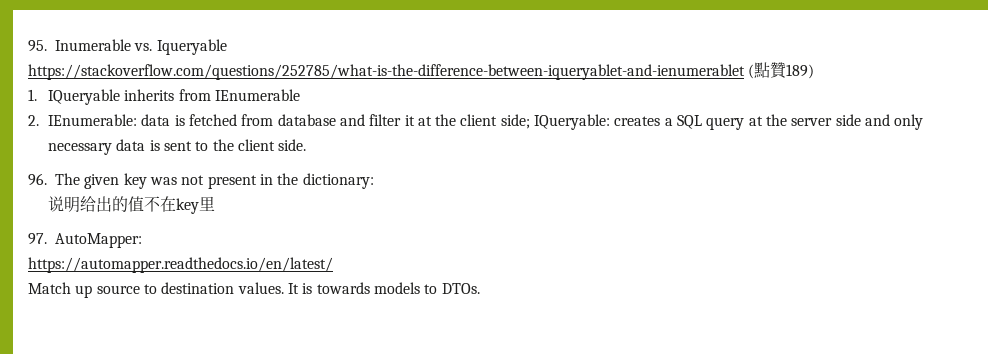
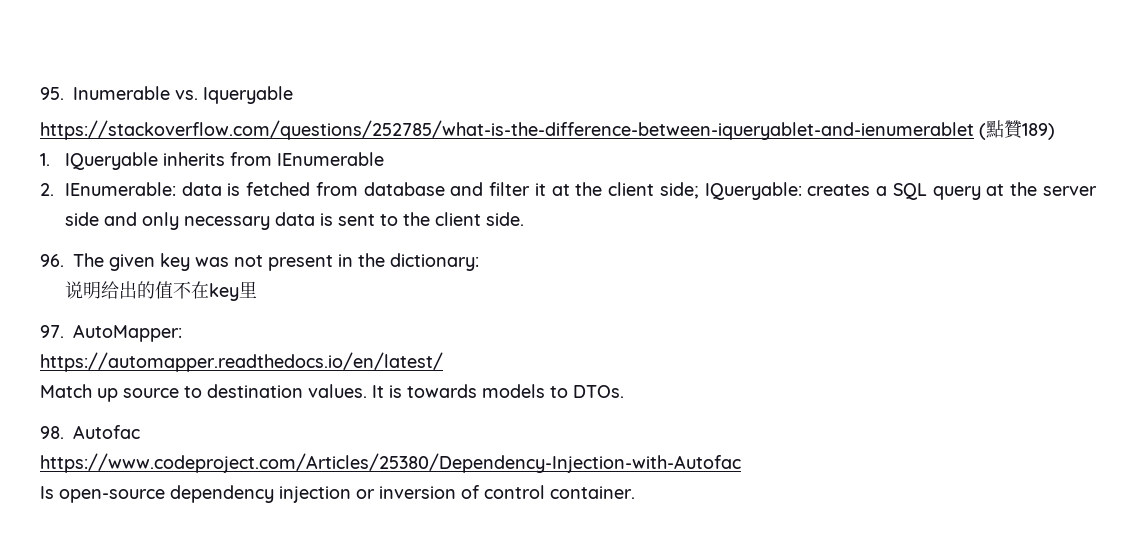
+ 98. Autofac
+ https://www.codeproject.com/Articles/25380/Dependency-Injection-with-Autofac
+ Is open-source dependency injection or inversion of control container.

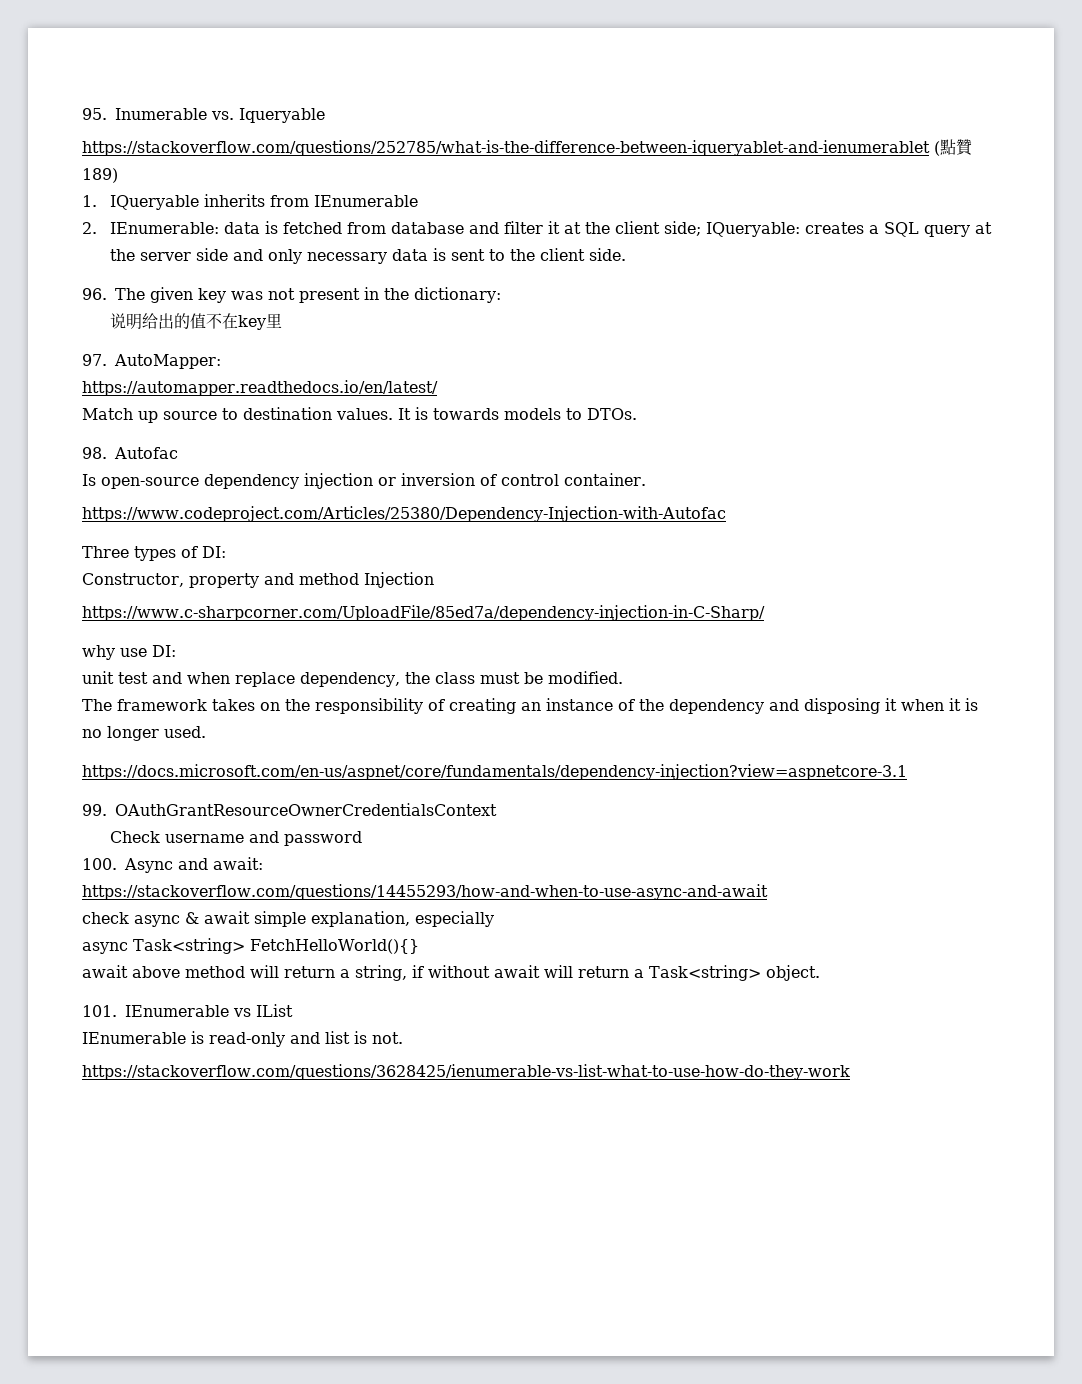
- https://www.codeproject.com/Articles/25380/Dependency-Injection-with-Autofac
+ https://www.codeproject.com/Articles/25380/Dependency-Injection-with-Autofac
+ Three types of DI:
+ Constructor, property and method Injection
+ https://www.c-sharpcorner.com/UploadFile/85ed7a/dependency-injection-in-C-Sharp/
+ why use DI:
+ unit test and when replace dependency, the class must be modified.
+ The framework takes on the responsibility of creating an instance of the dependency and disposing it when it is no longer used.
+ https://docs.microsoft.com/en-us/aspnet/core/fundamentals/dependency-injection?view=aspnetcore-3.1
+ 99. OAuthGrantResourceOwnerCredentialsContext
+ Check username and password
+ 100. Async and await:
+ https://stackoverflow.com/questions/14455293/how-and-when-to-use-async-and-await
+ check async & await simple explanation, especially
+ async Task<string> FetchHelloWorld(){}
+ await above method will return a string, if without await will return a Task<string> object.
+ 101. IEnumerable vs IList
+ IEnumerable is read-only and list is not.
+ https://stackoverflow.com/questions/3628425/ienumerable-vs-list-what-to-use-how-do-they-work

